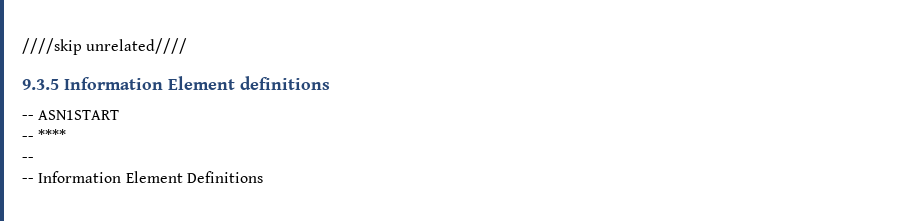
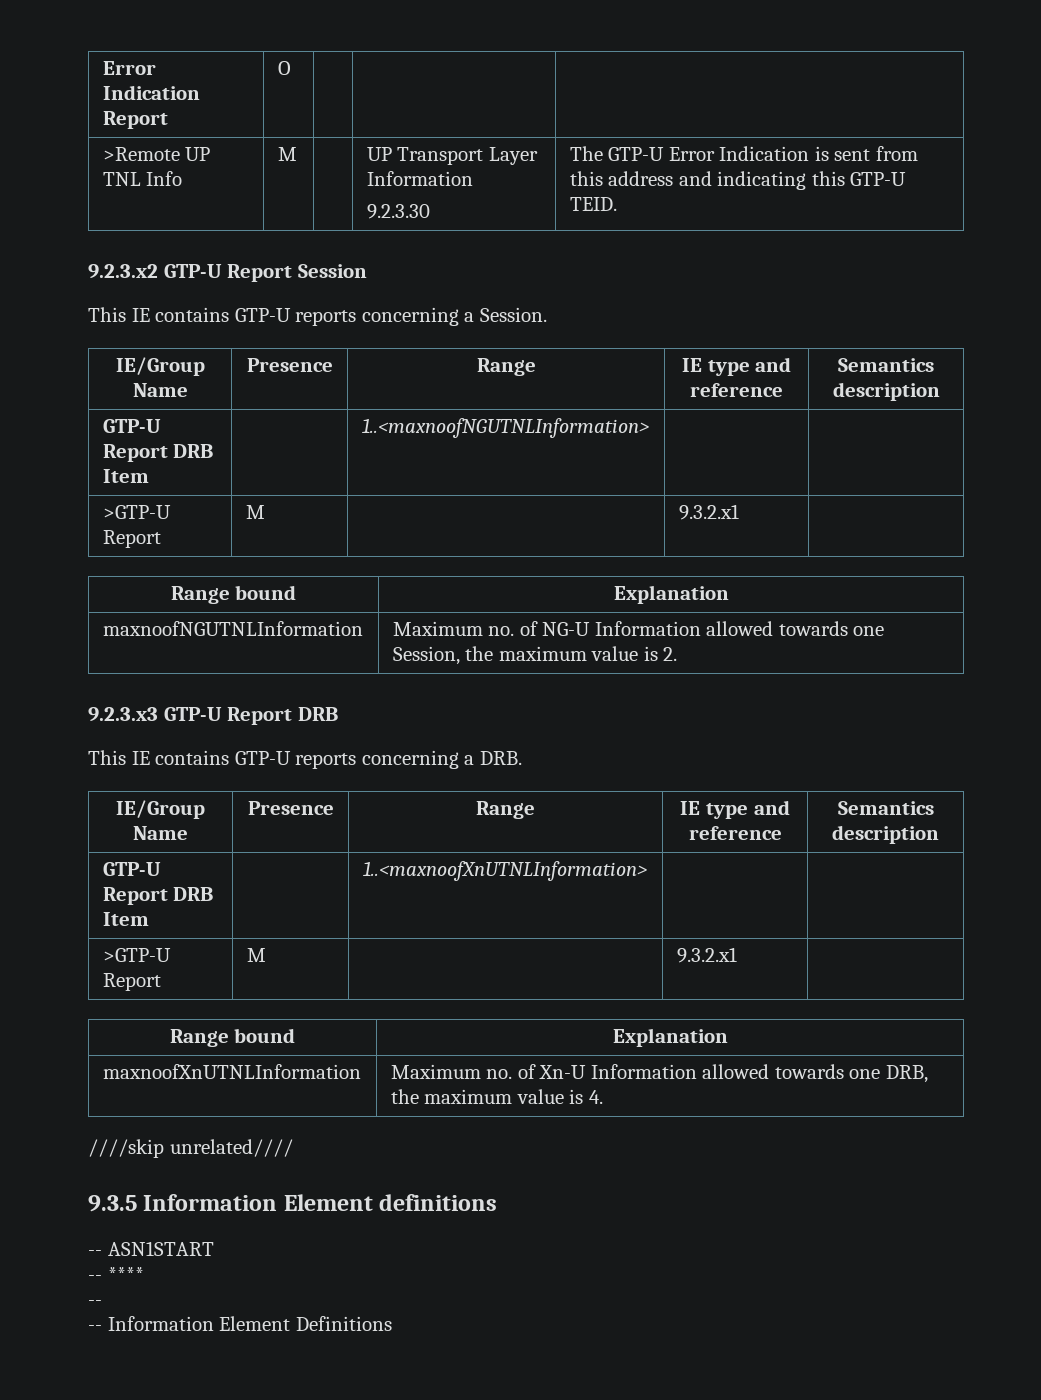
+ Error Indication Report | O | | |
+ >Remote UP TNL Info | M | | UP Transport Layer Information
+ 9.2.3.30 | The GTP-U Error Indication is sent from this address and indicating this GTP-U TEID.
+ 9.2.3.x2 GTP-U Report Session
+ This IE contains GTP-U reports concerning a Session.
+ IE/Group Name | Presence | Range | IE type and reference | Semantics description
+ GTP-U Report DRB Item | | 1..<maxnoofNGUTNLInformation> | |
+ >GTP-U Report | M | | 9.3.2.x1 |
+ Range bound | Explanation
+ maxnoofNGUTNLInformation | Maximum no. of NG-U Information allowed towards one Session, the maximum value is 2.
+ 9.2.3.x3 GTP-U Report DRB
+ This IE contains GTP-U reports concerning a DRB.
+ IE/Group Name | Presence | Range | IE type and reference | Semantics description
+ GTP-U Report DRB Item | | 1..<maxnoofXnUTNLInformation> | |
+ >GTP-U Report | M | | 9.3.2.x1 |
+ Range bound | Explanation
+ maxnoofXnUTNLInformation | Maximum no. of Xn-U Information allowed towards one DRB, the maximum value is 4.

